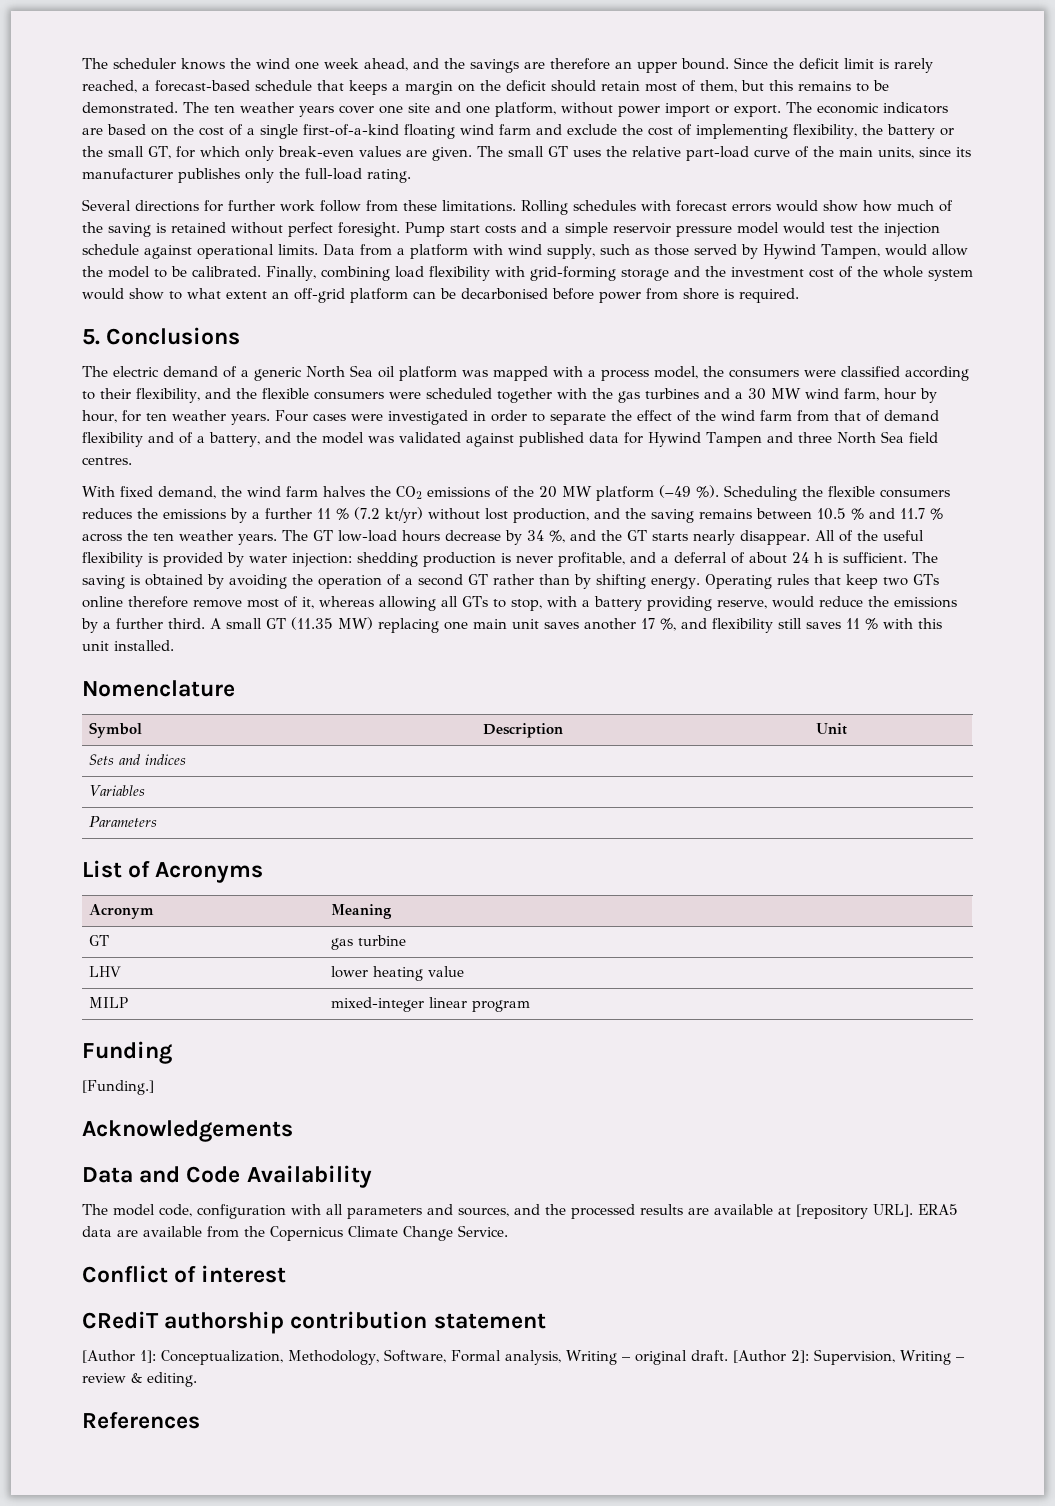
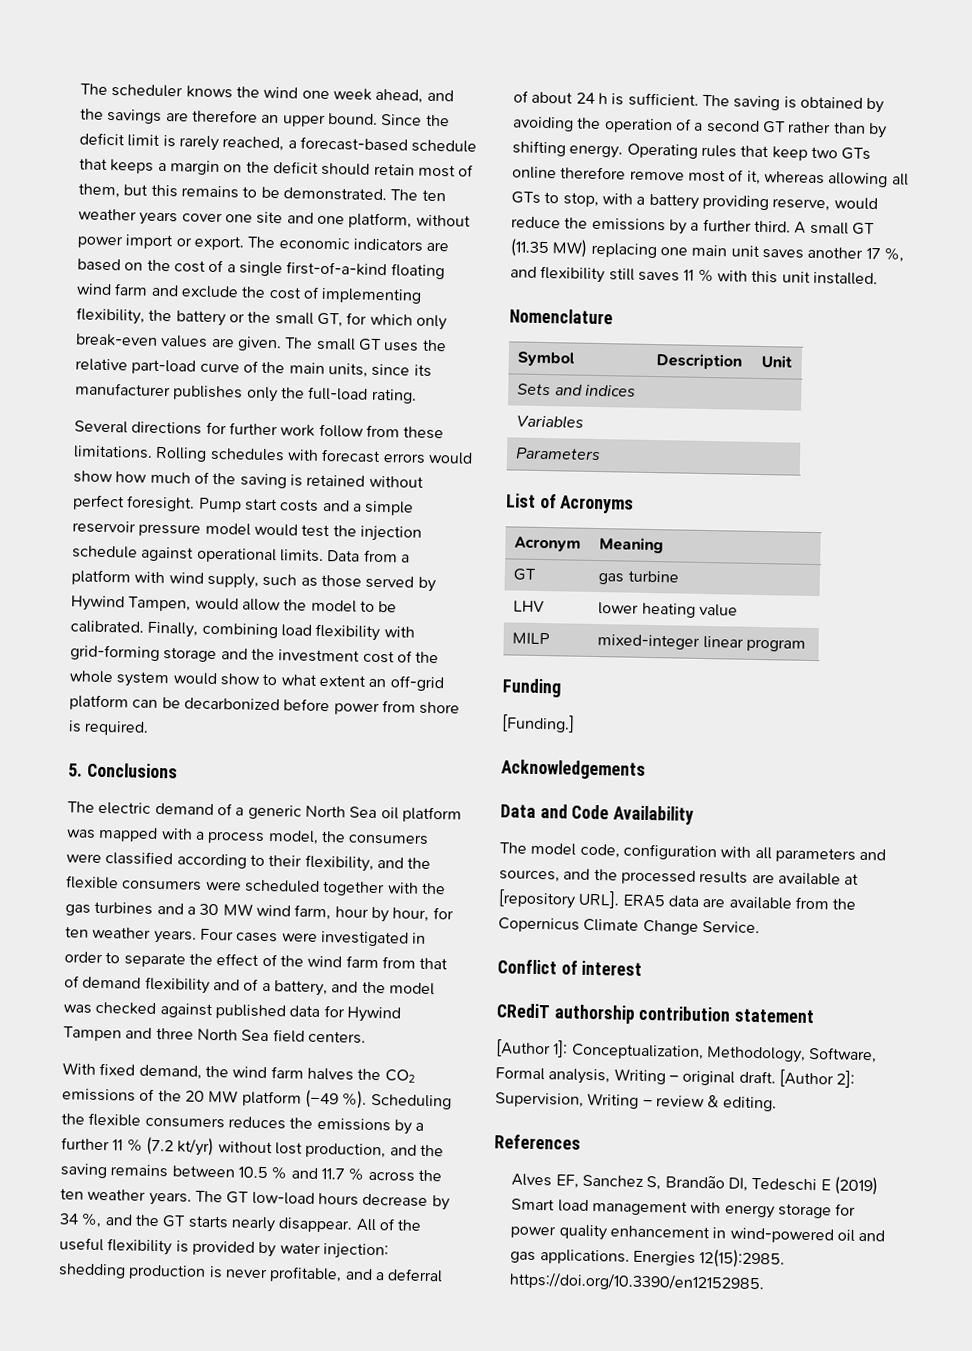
- Finally, combining load flexibility with grid-forming storage and the investment cost of the whole system would show to what extent an off-grid platform can be decarbonised before power from shore is required.
+ Finally, combining load flexibility with grid-forming storage and the investment cost of the whole system would show to what extent an off-grid platform can be decarbonized before power from shore is required.
- Four cases were investigated in order to separate the effect of the wind farm from that of demand flexibility and of a battery, and the model was validated against published data for Hywind Tampen and three North Sea field centres.
+ Four cases were investigated in order to separate the effect of the wind farm from that of demand flexibility and of a battery, and the model was checked against published data for Hywind Tampen and three North Sea field centers.
+ Alves EF, Sanchez S, Brandão DI, Tedeschi E (2019) Smart load management with energy storage for power quality enhancement in wind-powered oil and gas applications. Energies 12(15):2985. https://doi.org/10.3390/en12152985.

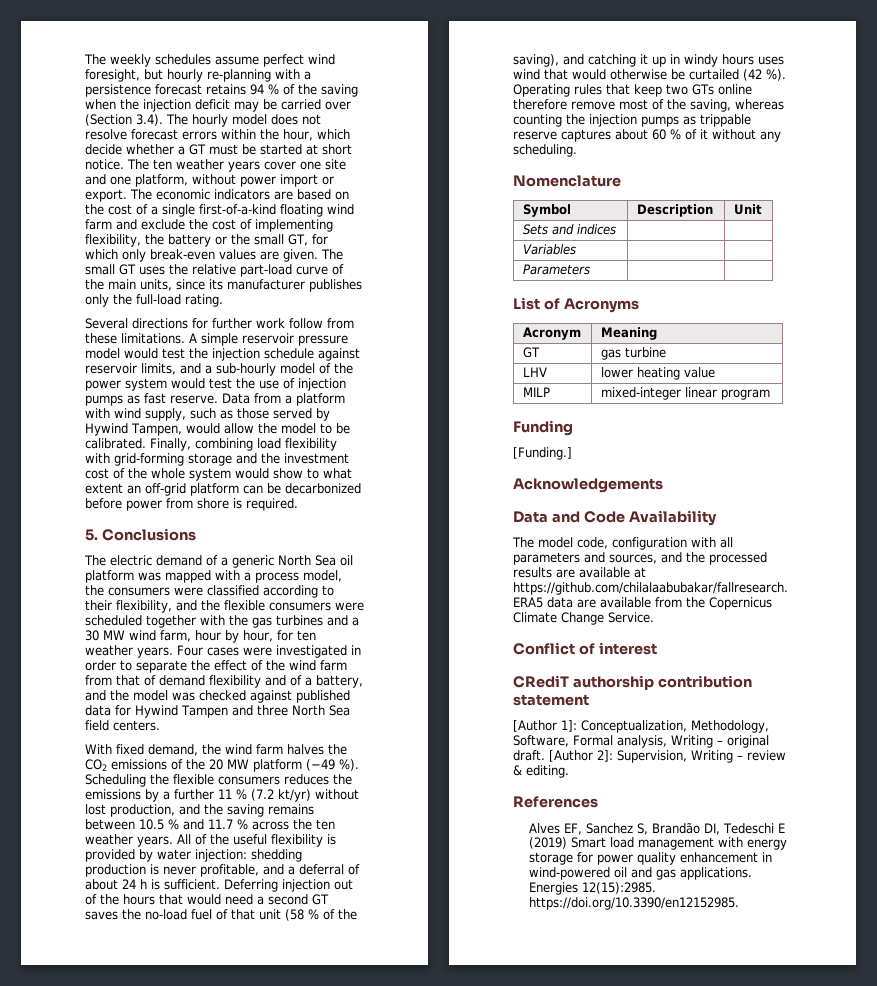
- The scheduler knows the wind one week ahead, and the savings are therefore an upper bound. Since the deficit limit is rarely reached, a forecast-based schedule that keeps a margin on the deficit should retain most of them, but this remains to be demonstrated.
+ The weekly schedules assume perfect wind foresight, but hourly re-planning with a persistence forecast retains 94 % of the saving when the injection deficit may be carried over (Section 3.4). The hourly model does not resolve forecast errors within the hour, which decide whether a GT must be started at short notice.
- Rolling schedules with forecast errors would show how much of the saving is retained without perfect foresight. Pump start costs and a simple reservoir pressure model would test the injection schedule against operational limits.
+ A simple reservoir pressure model would test the injection schedule against reservoir limits, and a sub-hourly model of the power system would test the use of injection pumps as fast reserve.
- The GT low-load hours decrease by 34 %, and the GT starts nearly disappear.
- The saving is obtained by avoiding the operation of a second GT rather than by shifting energy.
+ Deferring injection out of the hours that would need a second GT saves the no-load fuel of that unit (58 % of the saving), and catching it up in windy hours uses wind that would otherwise be curtailed (42 %).
- Operating rules that keep two GTs online therefore remove most of it, whereas allowing all GTs to stop, with a battery providing reserve, would reduce the emissions by a further third. A small GT (11.35 MW) replacing one main unit saves another 17 %, and flexibility still saves 11 % with this unit installed.
+ Operating rules that keep two GTs online therefore remove most of the saving, whereas counting the injection pumps as trippable reserve captures about 60 % of it without any scheduling.
- The model code, configuration with all parameters and sources, and the processed results are available at [repository URL]. ERA5 data are available from the Copernicus Climate Change Service.
+ The model code, configuration with all parameters and sources, and the processed results are available at https://github.com/chilalaabubakar/fallresearch. ERA5 data are available from the Copernicus Climate Change Service.

